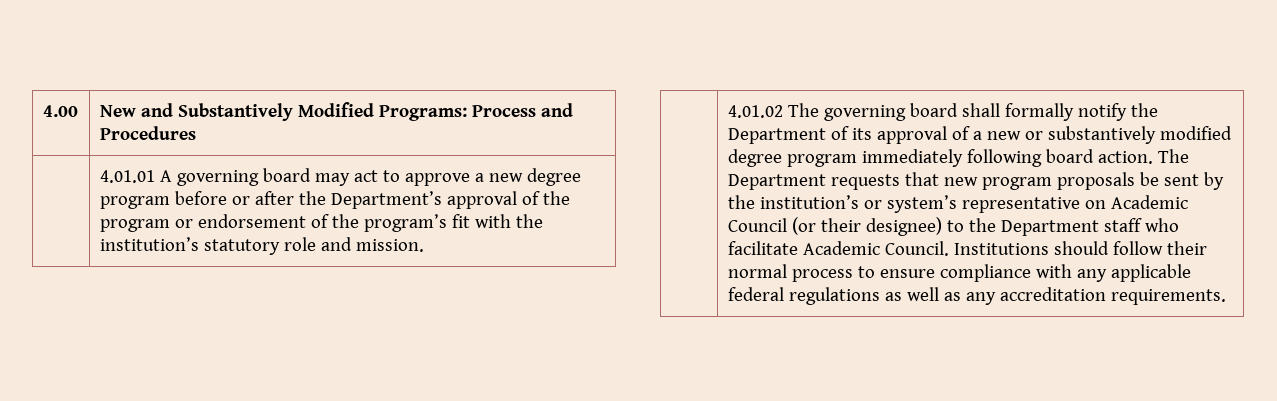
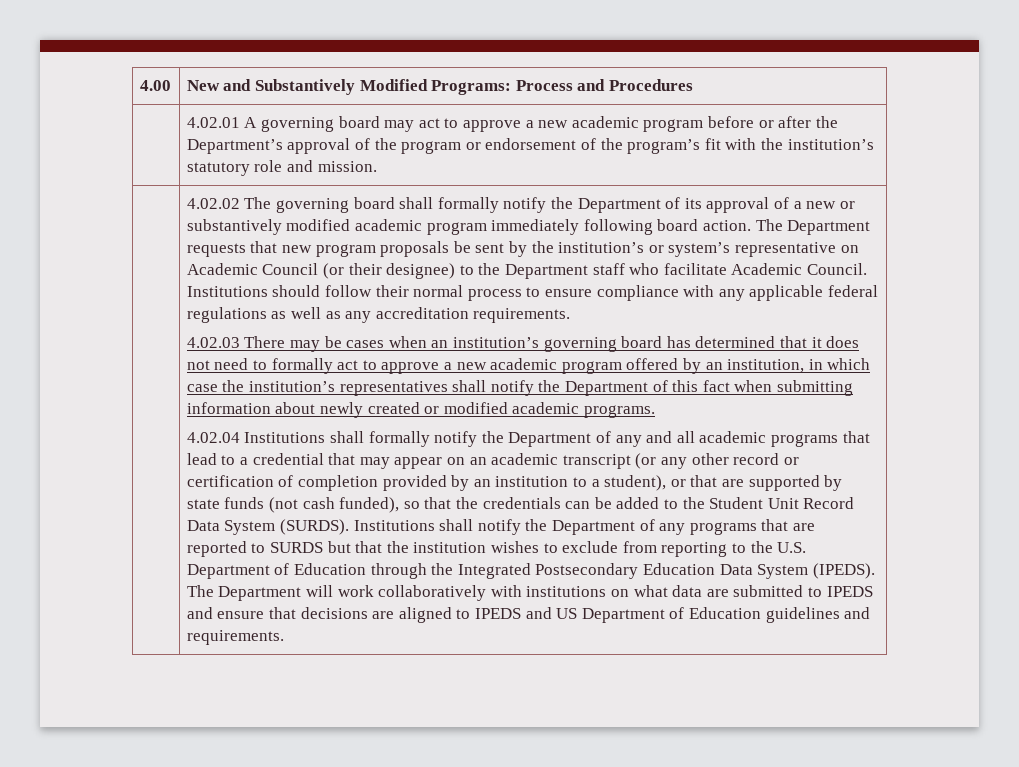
- | 4.01.01 A governing board may act to approve a new degree program before or after the Department’s approval of the program or endorsement of the program’s fit with the institution’s statutory role and mission.
+ | 4.02.01 A governing board may act to approve a new academic program before or after the Department’s approval of the program or endorsement of the program’s fit with the institution’s statutory role and mission.
- 4.01.02 The governing board shall formally notify the Department of its approval of a new or substantively modified degree program immediately following board action.
+ 4.02.02 The governing board shall formally notify the Department of its approval of a new or substantively modified academic program immediately following board action.
+ 4.02.03 There may be cases when an institution’s governing board has determined that it does not need to formally act to approve a new academic program offered by an institution, in which case the institution’s representatives shall notify the Department of this fact when submitting information about newly created or modified academic programs.
+ 4.02.04 Institutions shall formally notify the Department of any and all academic programs that lead to a credential that may appear on an academic transcript (or any other record or certification of completion provided by an institution to a student), or that are supported by state funds (not cash funded), so that the credentials can be added to the Student Unit Record Data System (SURDS). Institutions shall notify the Department of any programs that are reported to SURDS but that the institution wishes to exclude from reporting to the U.S. Department of Education through the Integrated Postsecondary Education Data System (IPEDS). The Department will work collaboratively with institutions on what data are submitted to IPEDS and ensure that decisions are aligned to IPEDS and US Department of Education guidelines and requirements.

